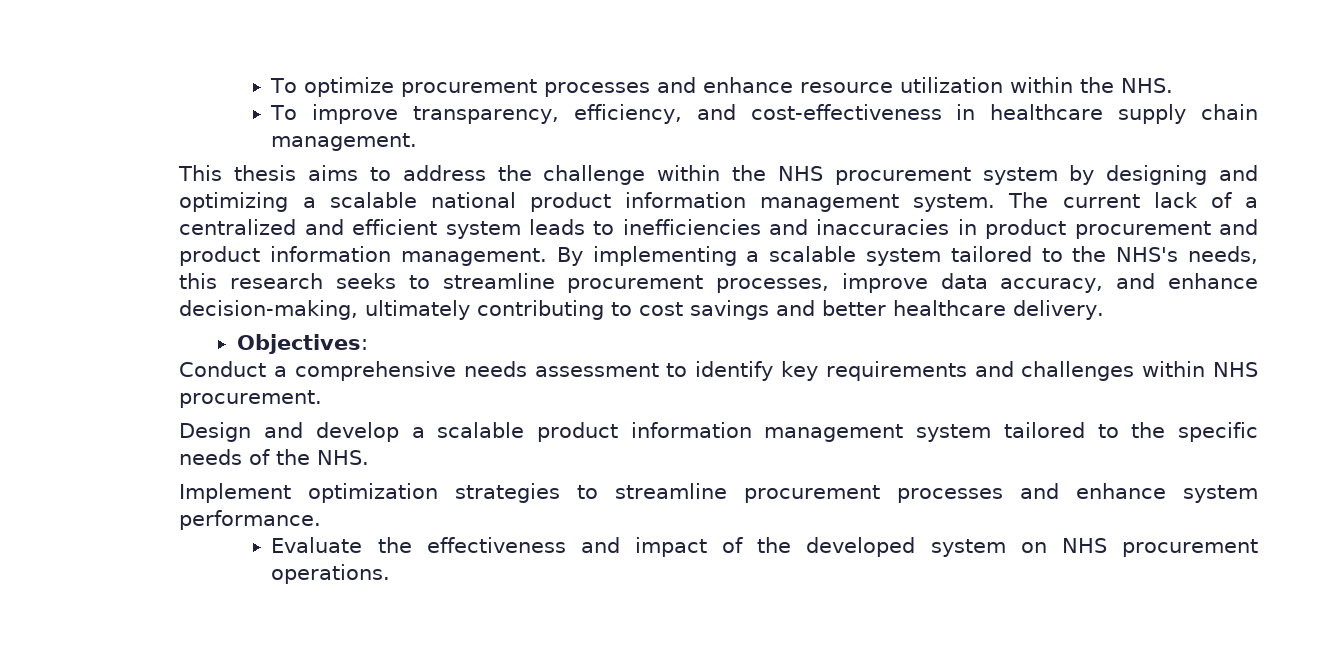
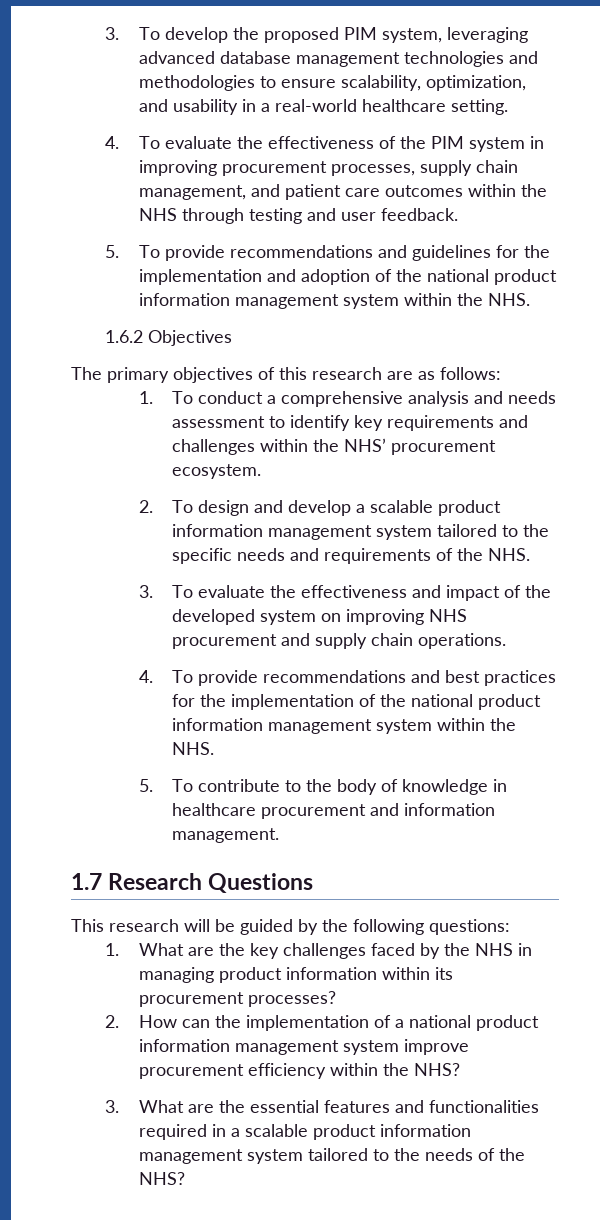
- To optimize procurement processes and enhance resource utilization within the NHS.
- To improve transparency, efficiency, and cost-effectiveness in healthcare supply chain management.
- This thesis aims to address the challenge within the NHS procurement system by designing and optimizing a scalable national product information management system. The current lack of a centralized and efficient system leads to inefficiencies and inaccuracies in product procurement and product information management. By implementing a scalable system tailored to the NHS's needs, this research seeks to streamline procurement processes, improve data accuracy, and enhance decision-making, ultimately contributing to cost savings and better healthcare delivery.
- Objectives:
- Conduct a comprehensive needs assessment to identify key requirements and challenges within NHS procurement.
- Design and develop a scalable product information management system tailored to the specific needs of the NHS.
+ 3. To develop the proposed PIM system, leveraging advanced database management technologies and methodologies to ensure scalability, optimization, and usability in a real-world healthcare setting.
+ 4. To evaluate the effectiveness of the PIM system in improving procurement processes, supply chain management, and patient care outcomes within the NHS through testing and user feedback.
+ 5. To provide recommendations and guidelines for the implementation and adoption of the national product information management system within the NHS.
+ 1.6.2 Objectives
+ The primary objectives of this research are as follows:
+ 1. To conduct a comprehensive analysis and needs assessment to identify key requirements and challenges within the NHS’ procurement ecosystem.
+ 2. To design and develop a scalable product information management system tailored to the specific needs and requirements of the NHS.
- Implement optimization strategies to streamline procurement processes and enhance system performance.
- Evaluate the effectiveness and impact of the developed system on NHS procurement operations.
+ 3. To evaluate the effectiveness and impact of the developed system on improving NHS procurement and supply chain operations.
+ 4. To provide recommendations and best practices for the implementation of the national product information management system within the NHS.
+ 5. To contribute to the body of knowledge in healthcare procurement and information management.
+ 1.7 Research Questions
+ This research will be guided by the following questions:
+ 1. What are the key challenges faced by the NHS in managing product information within its procurement processes?
+ 2. How can the implementation of a national product information management system improve procurement efficiency within the NHS?
+ 3. What are the essential features and functionalities required in a scalable product information management system tailored to the needs of the NHS?

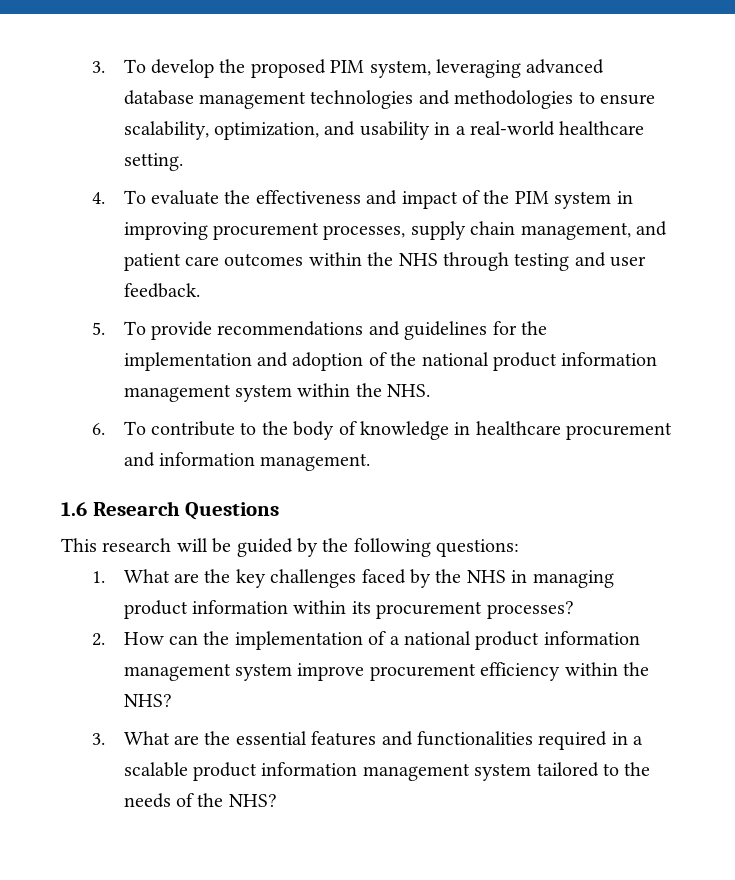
- 4. To evaluate the effectiveness of the PIM system in improving procurement processes, supply chain management, and patient care outcomes within the NHS through testing and user feedback.
+ 4. To evaluate the effectiveness and impact of the PIM system in improving procurement processes, supply chain management, and patient care outcomes within the NHS through testing and user feedback.
- 1.6.2 Objectives
- The primary objectives of this research are as follows:
- 1. To conduct a comprehensive analysis and needs assessment to identify key requirements and challenges within the NHS’ procurement ecosystem.
- 2. To design and develop a scalable product information management system tailored to the specific needs and requirements of the NHS.
- 3. To evaluate the effectiveness and impact of the developed system on improving NHS procurement and supply chain operations.
- 4. To provide recommendations and best practices for the implementation of the national product information management system within the NHS.
- 5. To contribute to the body of knowledge in healthcare procurement and information management.
+ 6. To contribute to the body of knowledge in healthcare procurement and information management.
- 1.7 Research Questions
+ 1.6 Research Questions

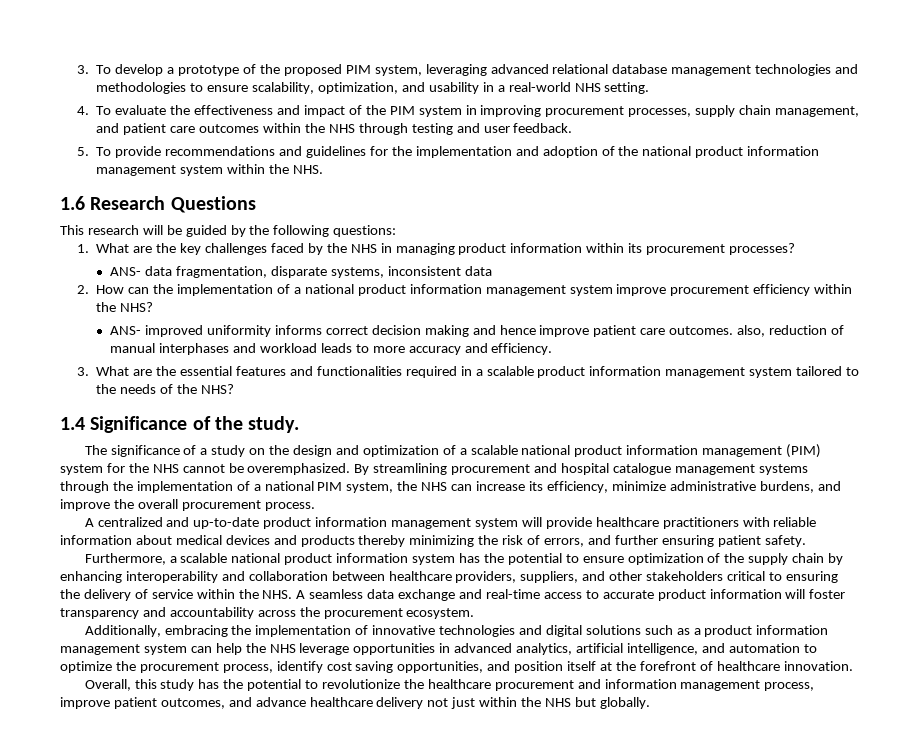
- 3. To develop the proposed PIM system, leveraging advanced database management technologies and methodologies to ensure scalability, optimization, and usability in a real-world healthcare setting.
+ 3. To develop a prototype of the proposed PIM system, leveraging advanced relational database management technologies and methodologies to ensure scalability, optimization, and usability in a real-world NHS setting.
- 6. To contribute to the body of knowledge in healthcare procurement and information management.
+ ANS- data fragmentation, disparate systems, inconsistent data
+ ANS- improved uniformity informs correct decision making and hence improve patient care outcomes. also, reduction of manual interphases and workload leads to more accuracy and efficiency.
+ 1.4 Significance of the study.
+ The significance of a study on the design and optimization of a scalable national product information management (PIM) system for the NHS cannot be overemphasized. By streamlining procurement and hospital catalogue management systems through the implementation of a national PIM system, the NHS can increase its efficiency, minimize administrative burdens, and improve the overall procurement process.
+ A centralized and up-to-date product information management system will provide healthcare practitioners with reliable information about medical devices and products thereby minimizing the risk of errors, and further ensuring patient safety.
+ Furthermore, a scalable national product information system has the potential to ensure optimization of the supply chain by enhancing interoperability and collaboration between healthcare providers, suppliers, and other stakeholders critical to ensuring the delivery of service within the NHS. A seamless data exchange and real-time access to accurate product information will foster transparency and accountability across the procurement ecosystem.
+ Additionally, embracing the implementation of innovative technologies and digital solutions such as a product information management system can help the NHS leverage opportunities in advanced analytics, artificial intelligence, and automation to optimize the procurement process, identify cost saving opportunities, and position itself at the forefront of healthcare innovation.
+ Overall, this study has the potential to revolutionize the healthcare procurement and information management process, improve patient outcomes, and advance healthcare delivery not just within the NHS but globally.

